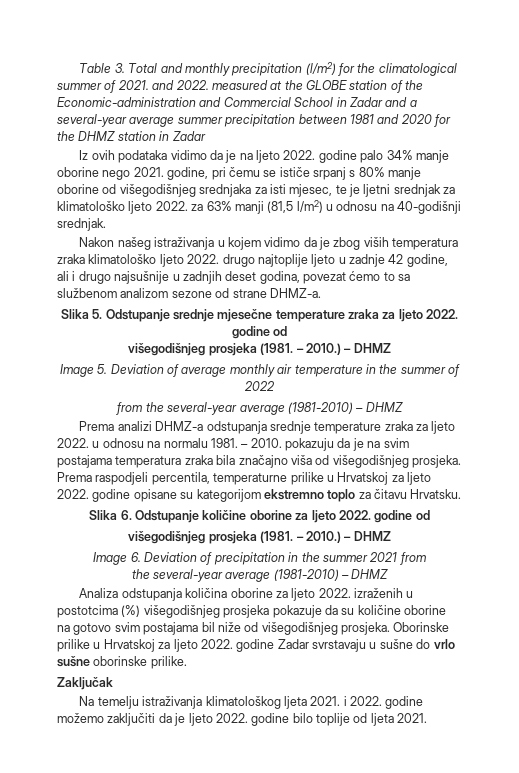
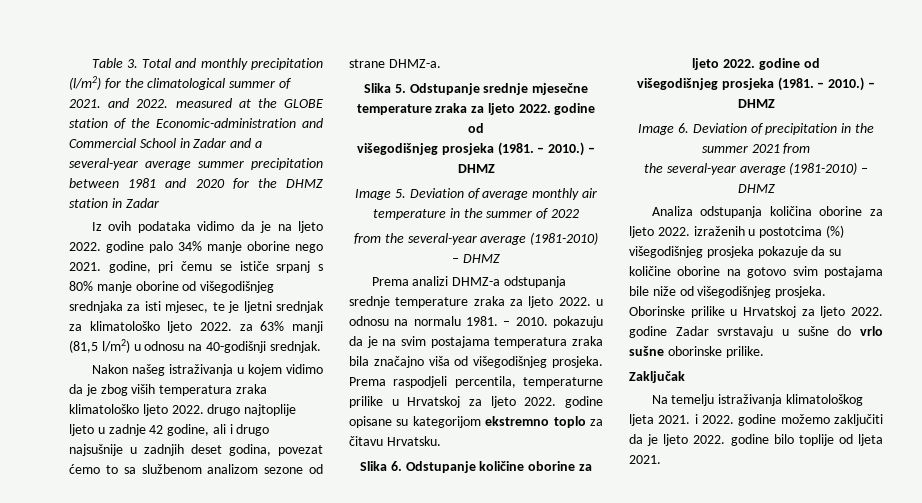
- Analiza odstupanja količina oborine za ljeto 2022. izraženih u postotcima (%) višegodišnjeg prosjeka pokazuje da su količine oborine na gotovo svim postajama bil niže od višegodišnjeg prosjeka.
+ Analiza odstupanja količina oborine za ljeto 2022. izraženih u postotcima (%) višegodišnjeg prosjeka pokazuje da su količine oborine na gotovo svim postajama bile niže od višegodišnjeg prosjeka.

